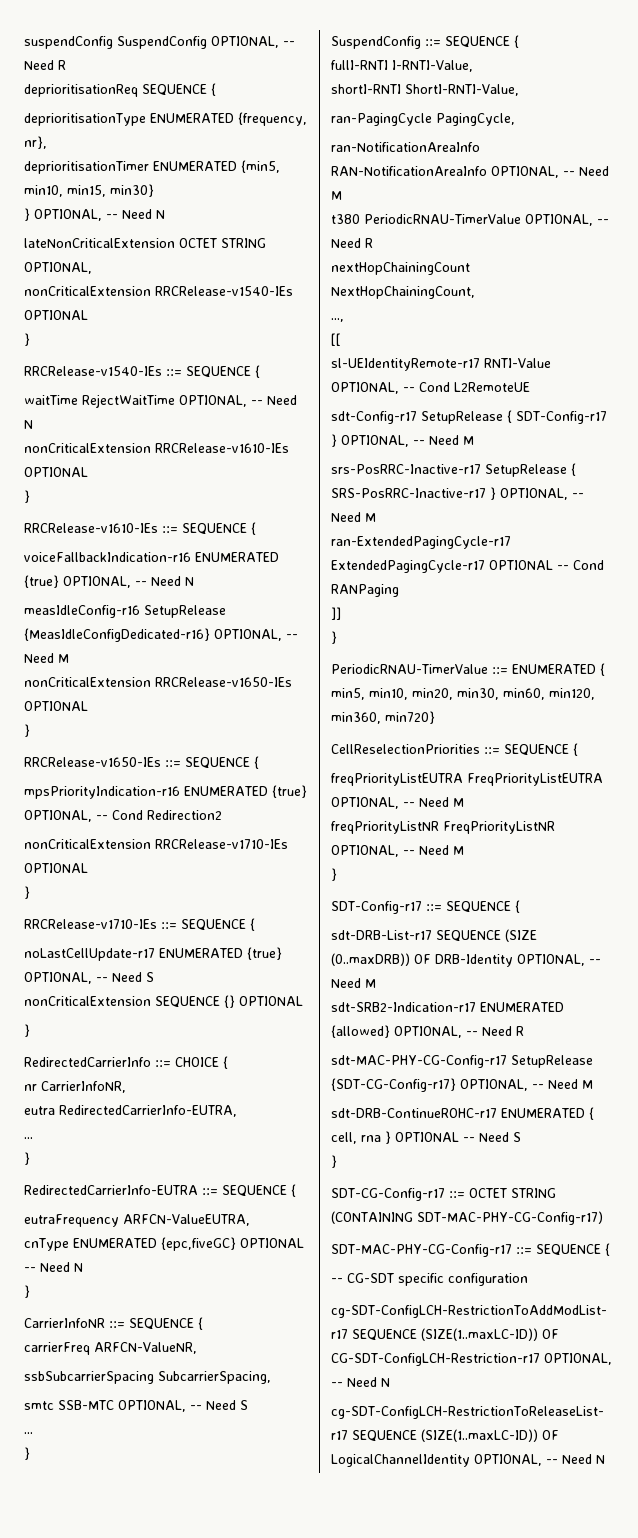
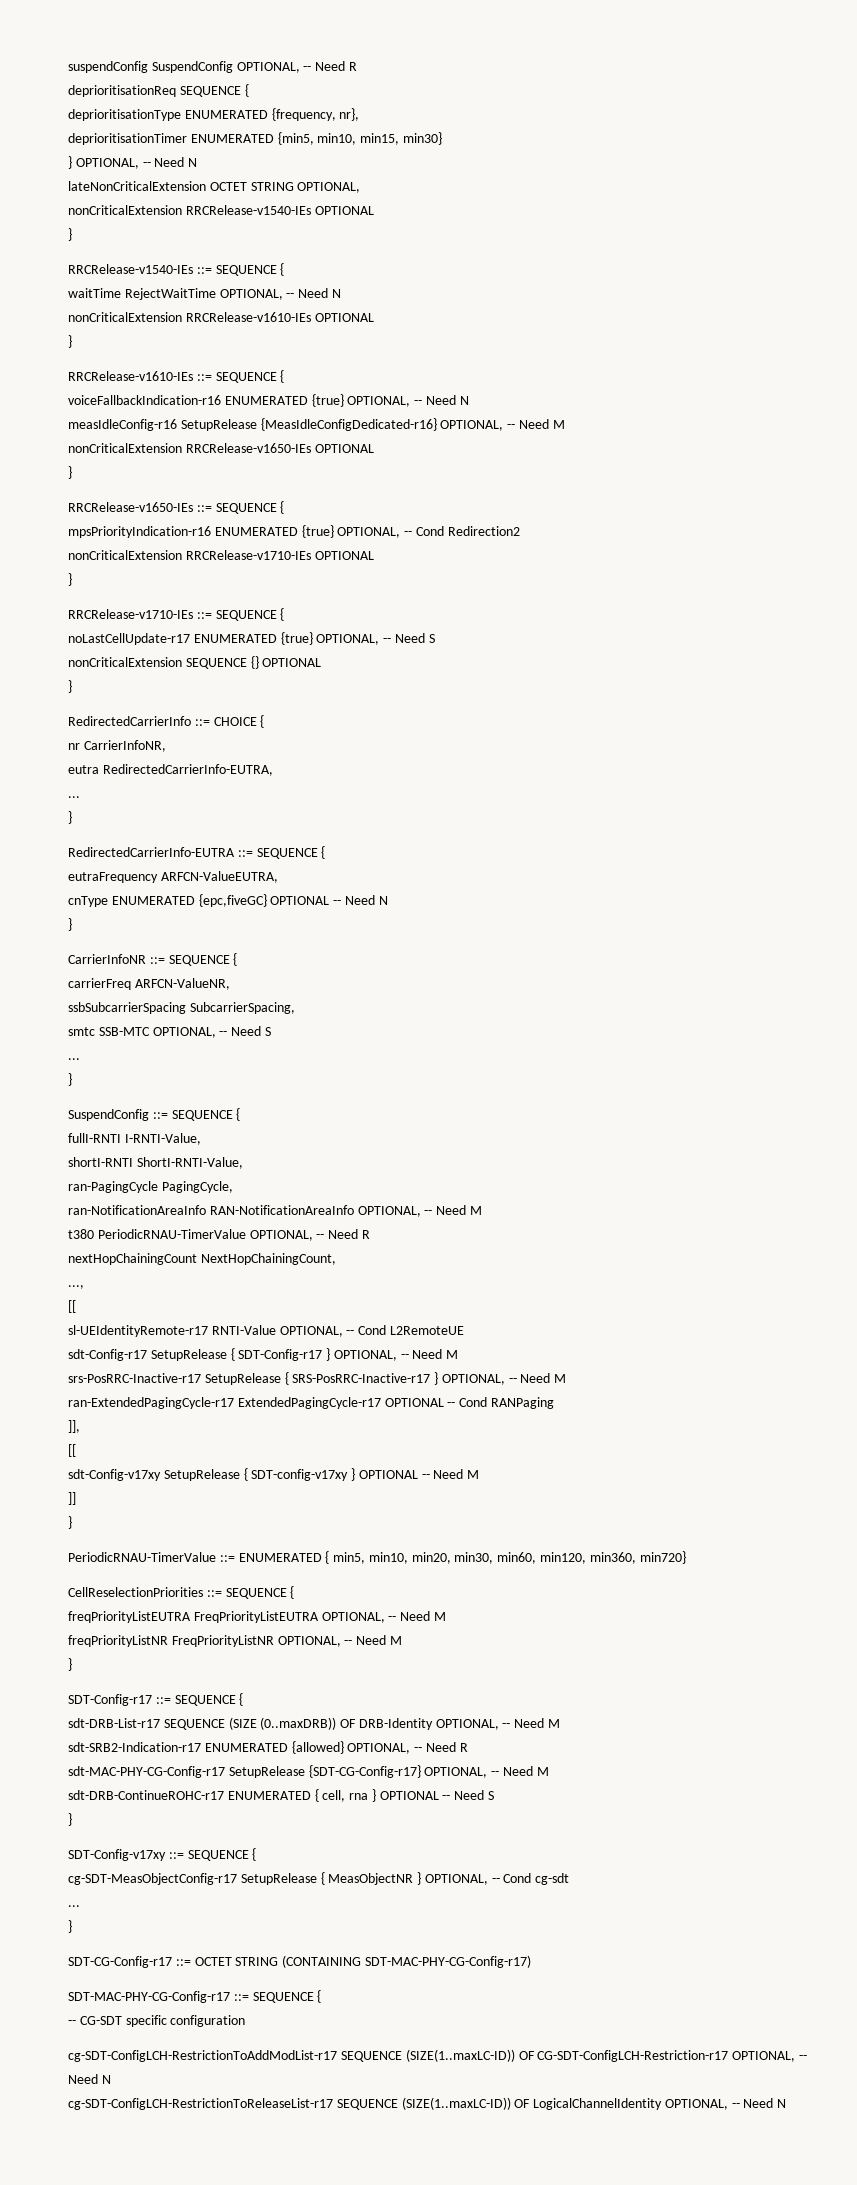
+ ]],
+ [[
+ sdt-Config-v17xy SetupRelease { SDT-config-v17xy } OPTIONAL -- Need M
+ SDT-Config-v17xy ::= SEQUENCE {
+ cg-SDT-MeasObjectConfig-r17 SetupRelease { MeasObjectNR } OPTIONAL, -- Cond cg-sdt
+ ...
+ }

